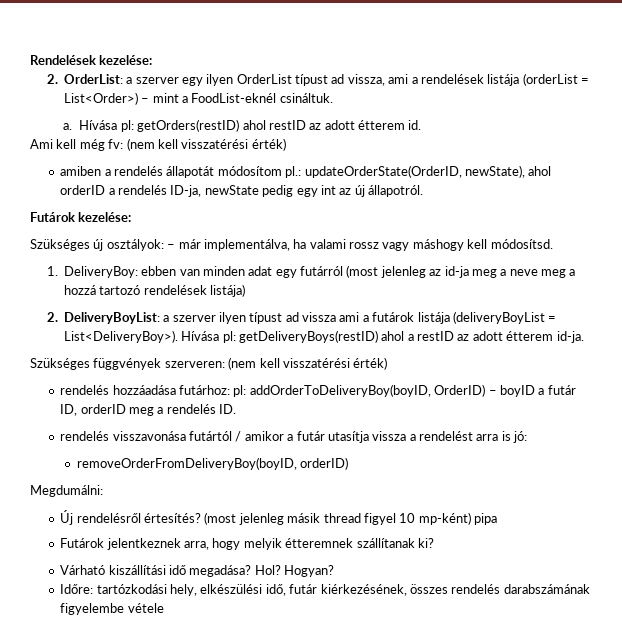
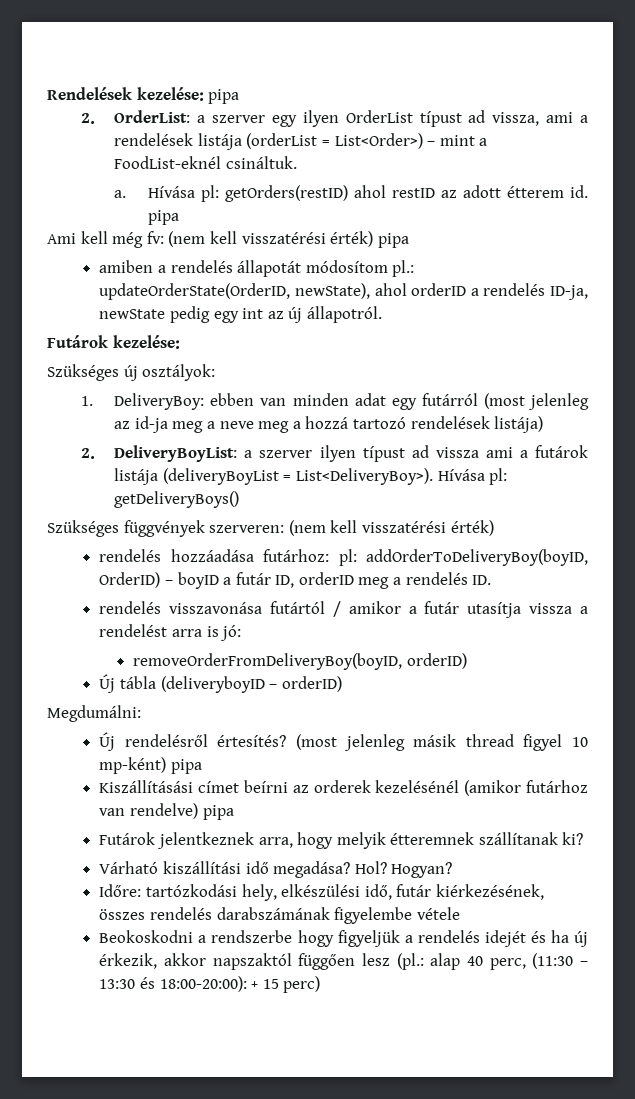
- Rendelések kezelése:
+ Rendelések kezelése: pipa
- Hívása pl: getOrders(restID) ahol restID az adott étterem id.
+ Hívása pl: getOrders(restID) ahol restID az adott étterem id. pipa
- Ami kell még fv: (nem kell visszatérési érték)
+ Ami kell még fv: (nem kell visszatérési érték) pipa
- Szükséges új osztályok: – már implementálva, ha valami rossz vagy máshogy kell módosítsd.
+ Szükséges új osztályok:
- Hívása pl: getDeliveryBoys(restID) ahol a restID az adott étterem id-ja.
+ Hívása pl: getDeliveryBoys()
+ Új tábla (deliveryboyID – orderID)
+ Kiszállításási címet beírni az orderek kezelésénél (amikor futárhoz van rendelve) pipa
+ Beokoskodni a rendszerbe hogy figyeljük a rendelés idejét és ha új érkezik, akkor napszaktól függően lesz (pl.: alap 40 perc, (11:30 – 13:30 és 18:00-20:00): + 15 perc)

